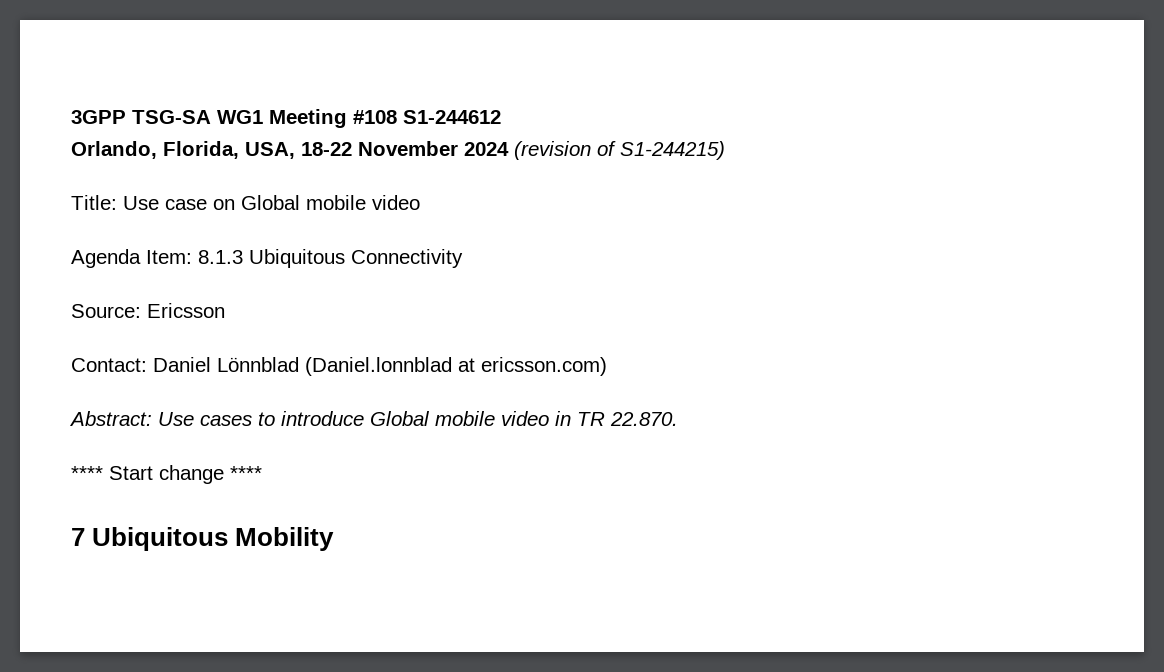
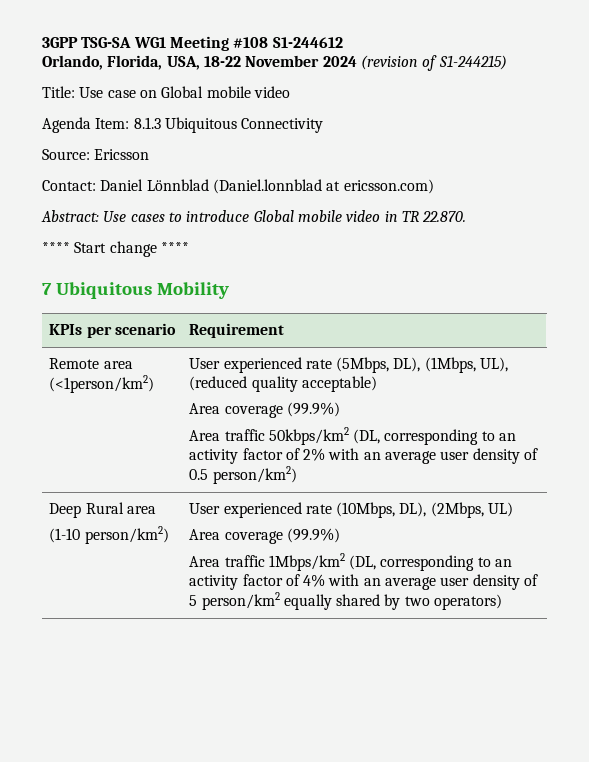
+ KPIs per scenario | Requirement
+ Remote area (<1person/km2) | User experienced rate (5Mbps, DL), (1Mbps, UL), (reduced quality acceptable)
+ Area coverage (99.9%)
+ Area traffic 50kbps/km2 (DL, corresponding to an activity factor of 2% with an average user density of 0.5 person/km2)
+ Deep Rural area
+ (1-10 person/km2) | User experienced rate (10Mbps, DL), (2Mbps, UL)
+ Area coverage (99.9%)
+ Area traffic 1Mbps/km2 (DL, corresponding to an activity factor of 4% with an average user density of 5 person/km2 equally shared by two operators)

